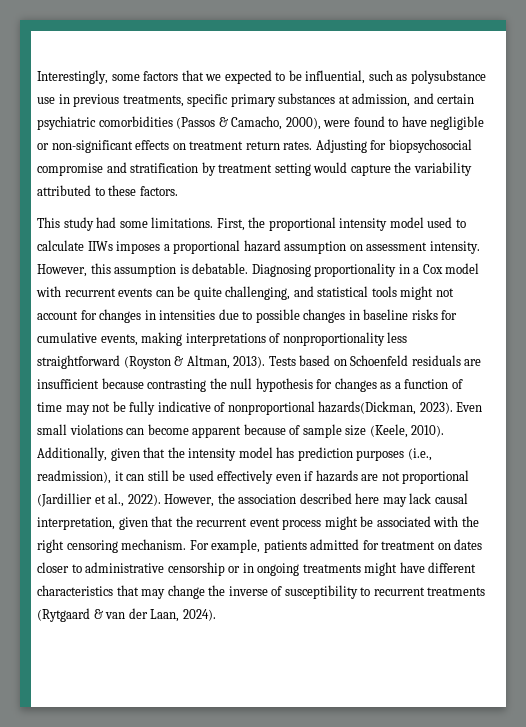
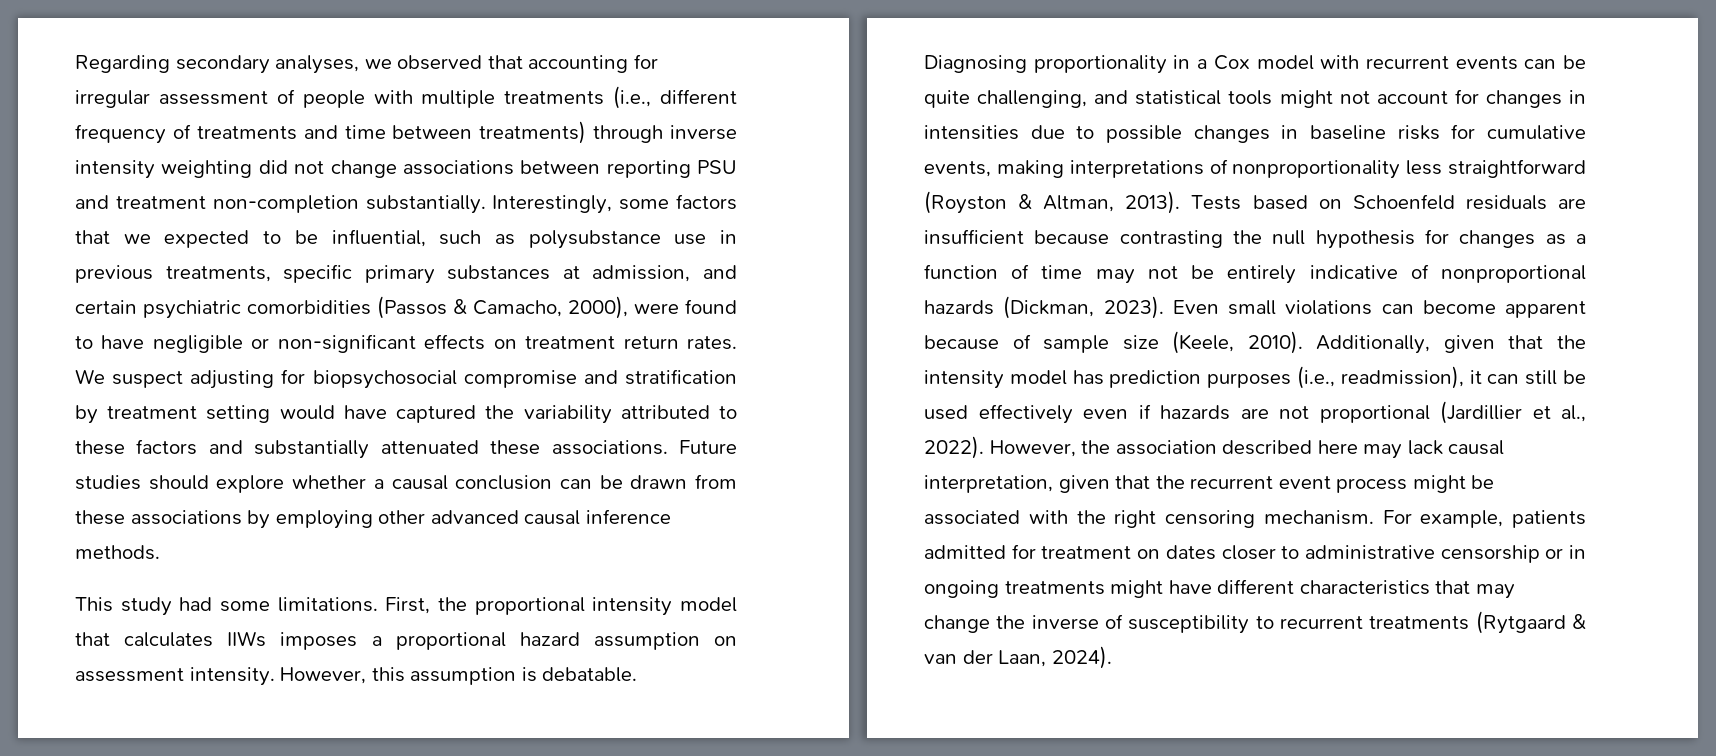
+ Regarding secondary analyses, we observed that accounting for irregular assessment of people with multiple treatments (i.e., different frequency of treatments and time between treatments) through inverse intensity weighting did not change associations between reporting PSU and treatment non-completion substantially.
- Adjusting for biopsychosocial compromise and stratification by treatment setting would capture the variability attributed to these factors.
+ We suspect adjusting for biopsychosocial compromise and stratification by treatment setting would have captured the variability attributed to these factors and substantially attenuated these associations. Future studies should explore whether a causal conclusion can be drawn from these associations by employing other advanced causal inference methods.
- First, the proportional intensity model used to calculate IIWs imposes a proportional hazard assumption on assessment intensity.
+ First, the proportional intensity model that calculates IIWs imposes a proportional hazard assumption on assessment intensity.
- Tests based on Schoenfeld residuals are insufficient because contrasting the null hypothesis for changes as a function of time may not be fully indicative of nonproportional hazards(Dickman, 2023).
+ Tests based on Schoenfeld residuals are insufficient because contrasting the null hypothesis for changes as a function of time may not be entirely indicative of nonproportional hazards (Dickman, 2023).

